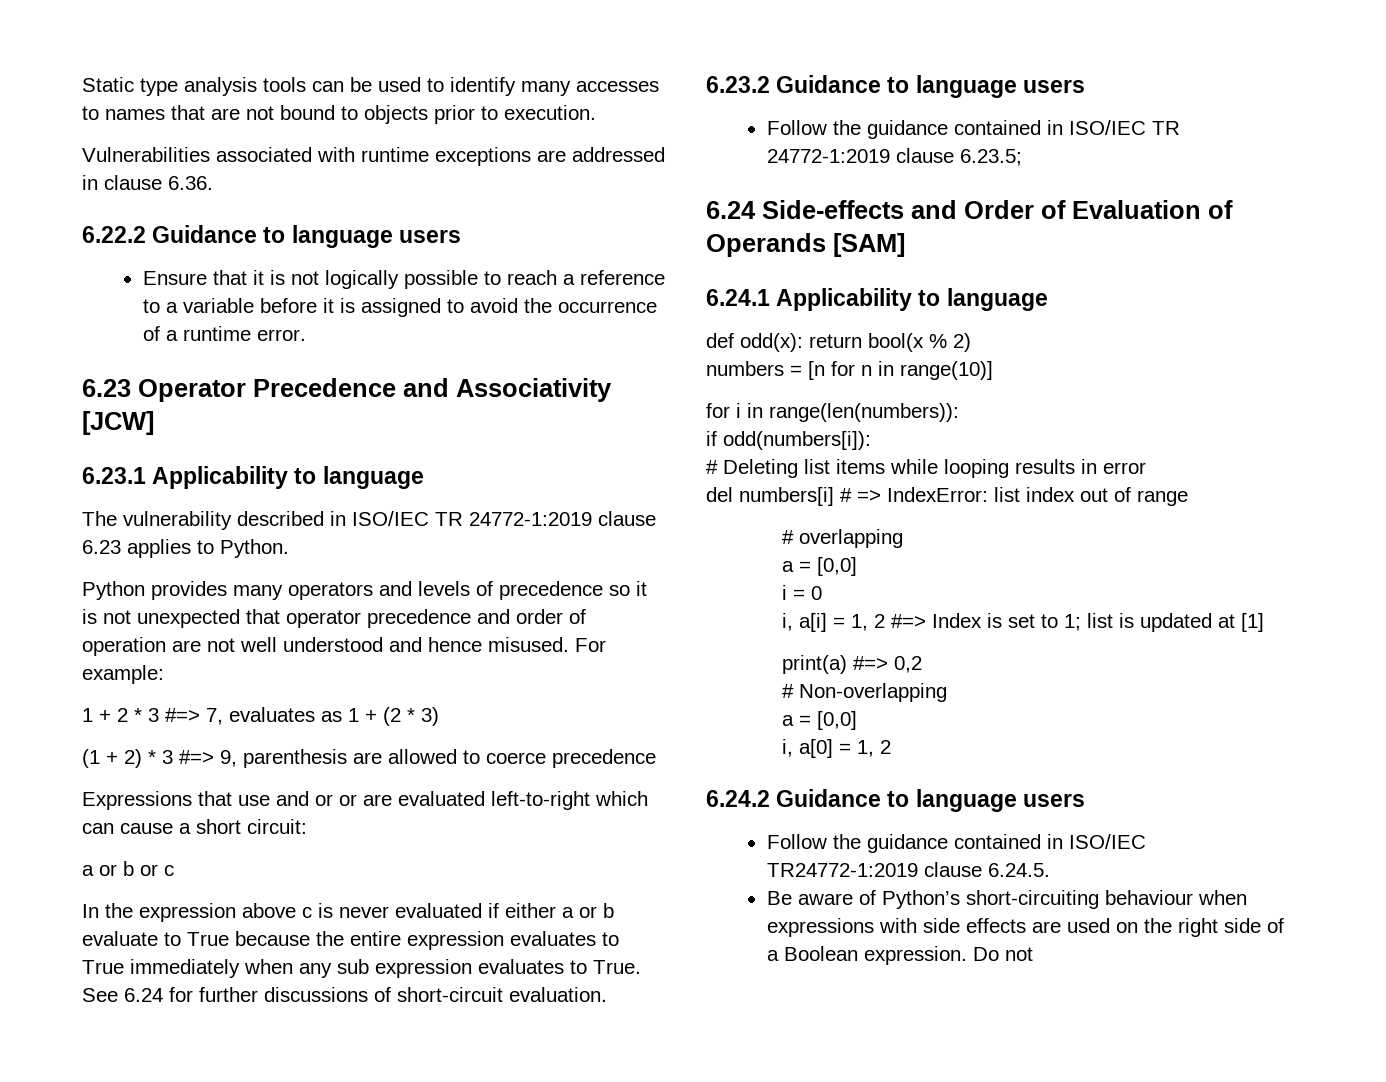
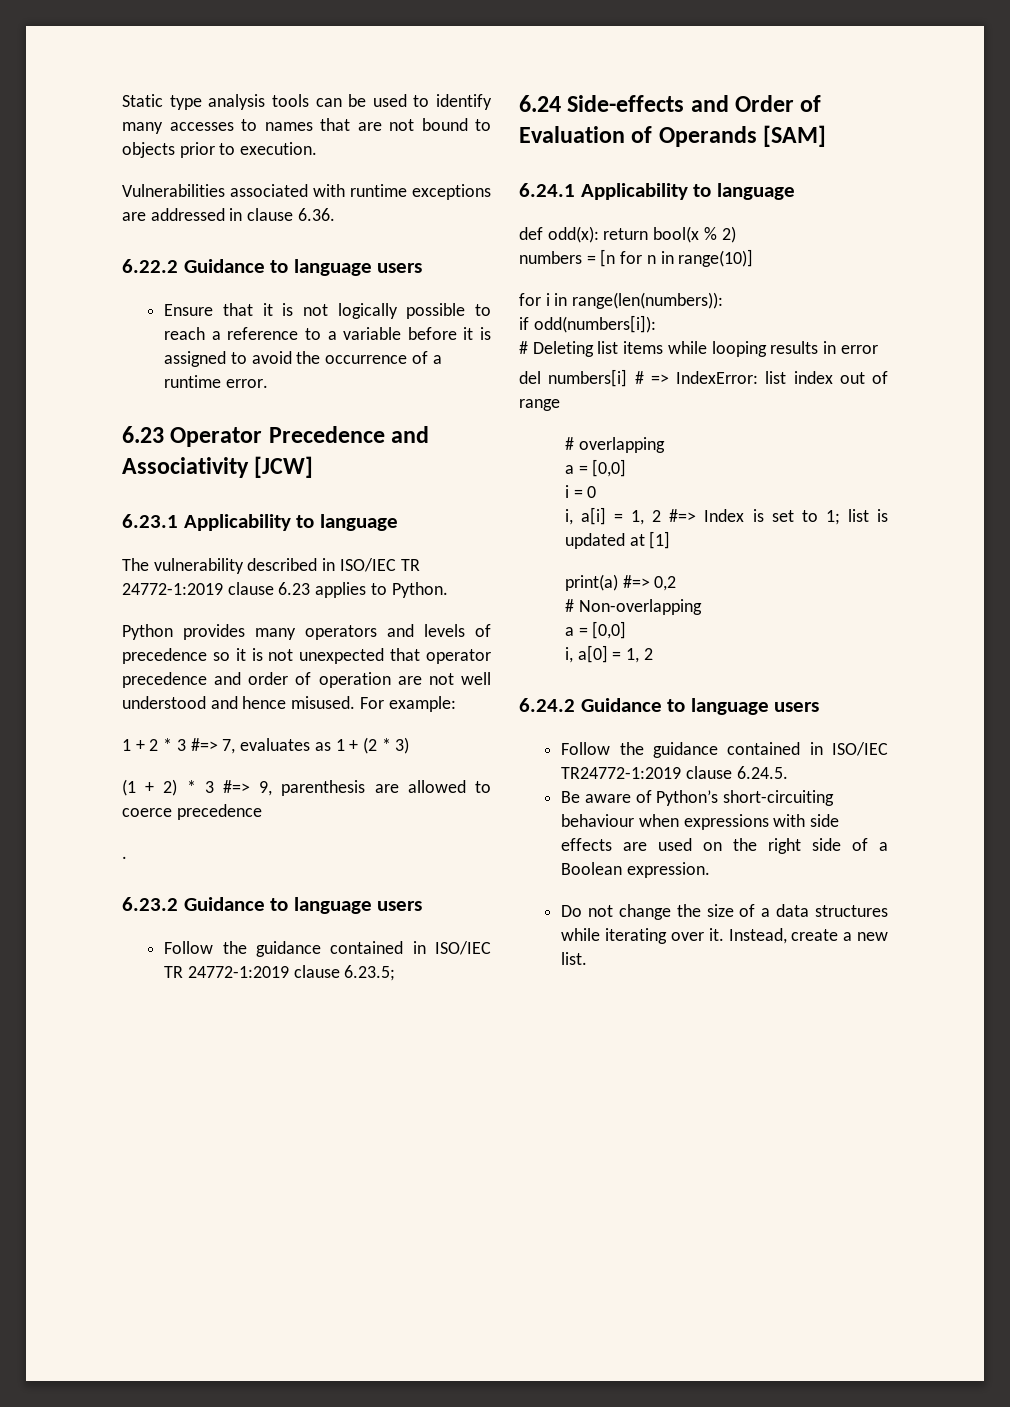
- Expressions that use and or or are evaluated left-to-right which can cause a short circuit:
- a or b or c
- In the expression above c is never evaluated if either a or b evaluate to True because the entire expression evaluates to True immediately when any sub expression evaluates to True. See 6.24 for further discussions of short-circuit evaluation.
+ .
- Be aware of Python’s short-circuiting behaviour when expressions with side effects are used on the right side of a Boolean expression. Do not
+ Be aware of Python’s short-circuiting behaviour when expressions with side effects are used on the right side of a Boolean expression.
+ Do not change the size of a data structures while iterating over it. Instead, create a new list.

